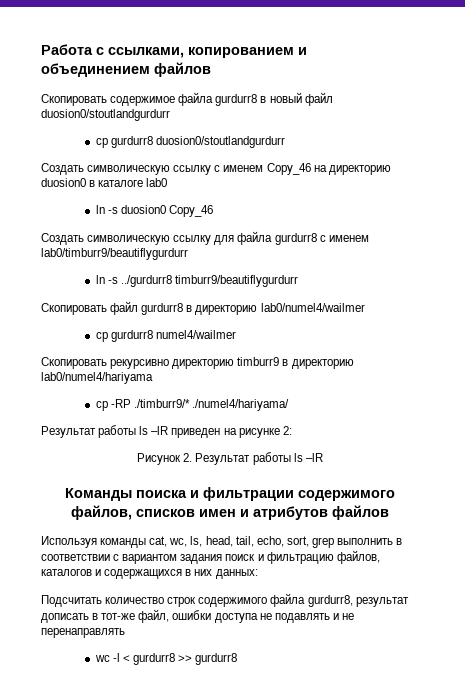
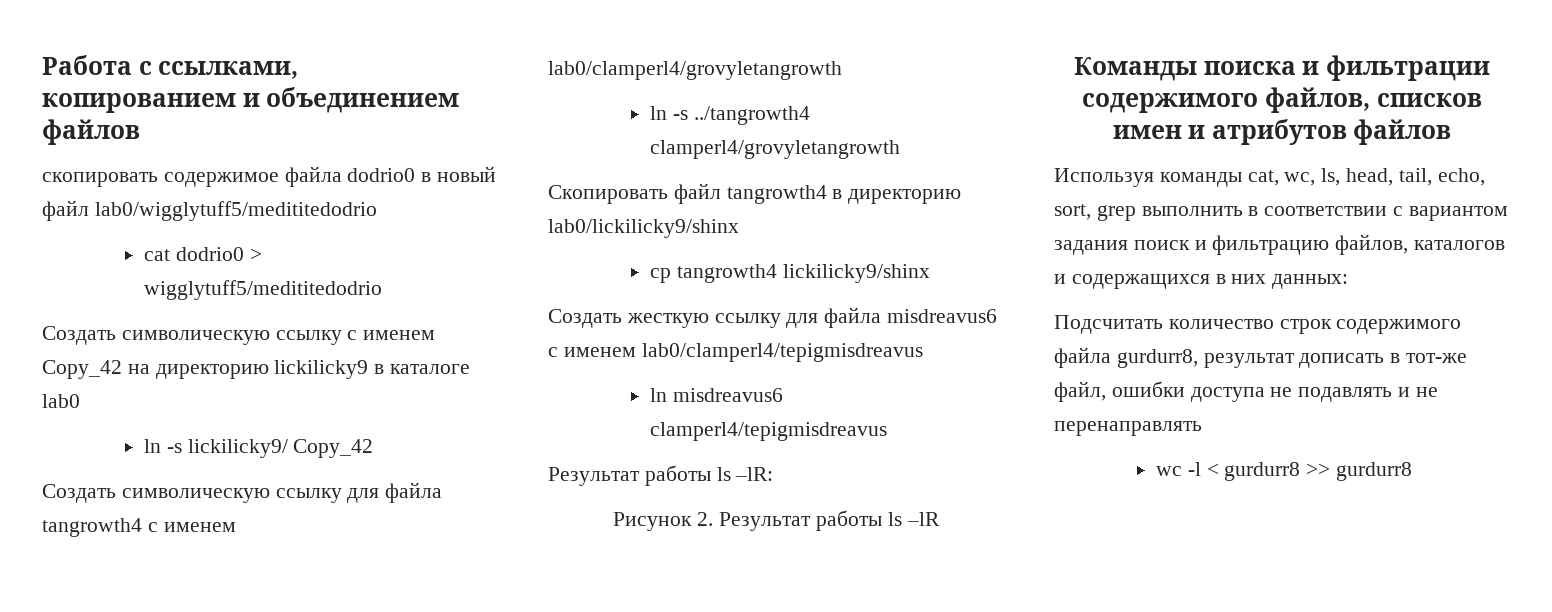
- Скопировать содержимое файла gurdurr8 в новый файл duosion0/stoutlandgurdurr
- cp gurdurr8 duosion0/stoutlandgurdurr
+ скопировать содержимое файла dodrio0 в новый файл lab0/wigglytuff5/medititedodrio
+ cat dodrio0 > wigglytuff5/medititedodrio
- Создать символическую ссылку c именем Copy_46 на директорию duosion0 в каталоге lab0
+ Создать символическую ссылку c именем Copy_42 на директорию lickilicky9 в каталоге lab0
- ln -s duosion0 Copy_46
+ ln -s lickilicky9/ Copy_42
- Создать символическую ссылку для файла gurdurr8 с именем lab0/timburr9/beautiflygurdurr
- ln -s ../gurdurr8 timburr9/beautiflygurdurr
+ Создать символическую ссылку для файла tangrowth4 с именем lab0/clamperl4/grovyletangrowth
+ ln -s ../tangrowth4 clamperl4/grovyletangrowth
- Скопировать файл gurdurr8 в директорию lab0/numel4/wailmer
- cp gurdurr8 numel4/wailmer
- Скопировать рекурсивно директорию timburr9 в директорию lab0/numel4/hariyama
- cp -RP ./timburr9/* ./numel4/hariyama/
- Результат работы ls –lR приведен на рисунке 2:
+ Скопировать файл tangrowth4 в директорию lab0/lickilicky9/shinx
+ cp tangrowth4 lickilicky9/shinx
+ Создать жесткую ссылку для файла misdreavus6 с именем lab0/clamperl4/tepigmisdreavus
+ ln misdreavus6 clamperl4/tepigmisdreavus
+ Результат работы ls –lR:

